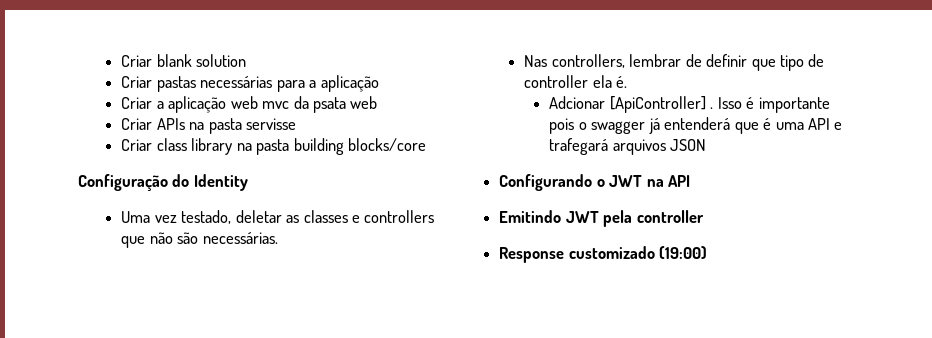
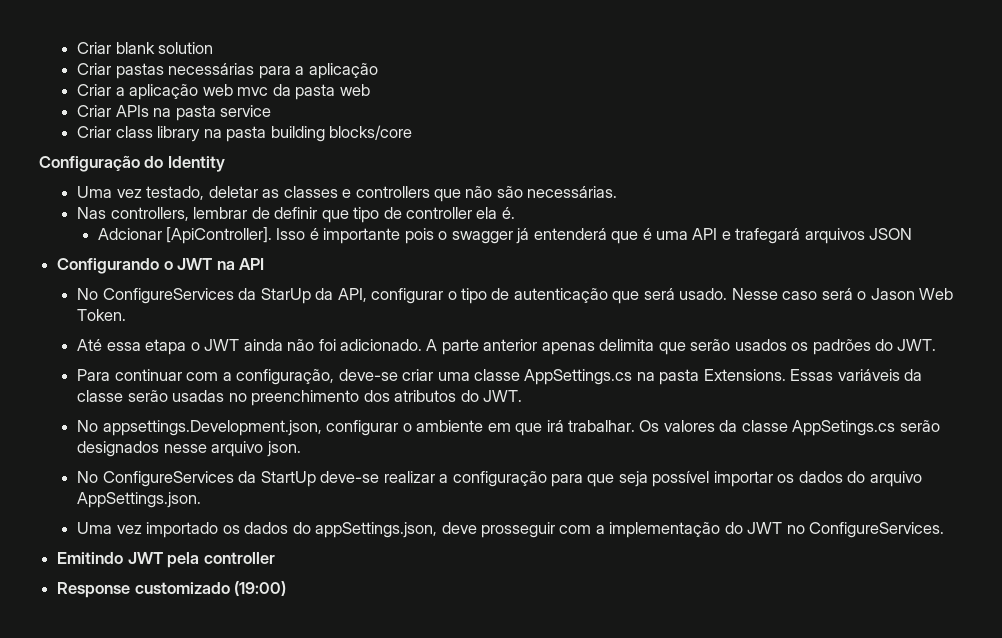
- Criar a aplicação web mvc da psata web
+ Criar a aplicação web mvc da pasta web
- Criar APIs na pasta servisse
+ Criar APIs na pasta service
- Adcionar [ApiController] .
+ Adcionar [ApiController].
+ No ConfigureServices da StarUp da API, configurar o tipo de autenticação que será usado. Nesse caso será o Jason Web Token.
+ Até essa etapa o JWT ainda não foi adicionado. A parte anterior apenas delimita que serão usados os padrões do JWT.
+ Para continuar com a configuração, deve-se criar uma classe AppSettings.cs na pasta Extensions. Essas variáveis da classe serão usadas no preenchimento dos atributos do JWT.
+ No appsettings.Development.json, configurar o ambiente em que irá trabalhar. Os valores da classe AppSetings.cs serão designados nesse arquivo json.
+ No ConfigureServices da StartUp deve-se realizar a configuração para que seja possível importar os dados do arquivo AppSettings.json.
+ Uma vez importado os dados do appSettings.json, deve prosseguir com a implementação do JWT no ConfigureServices.

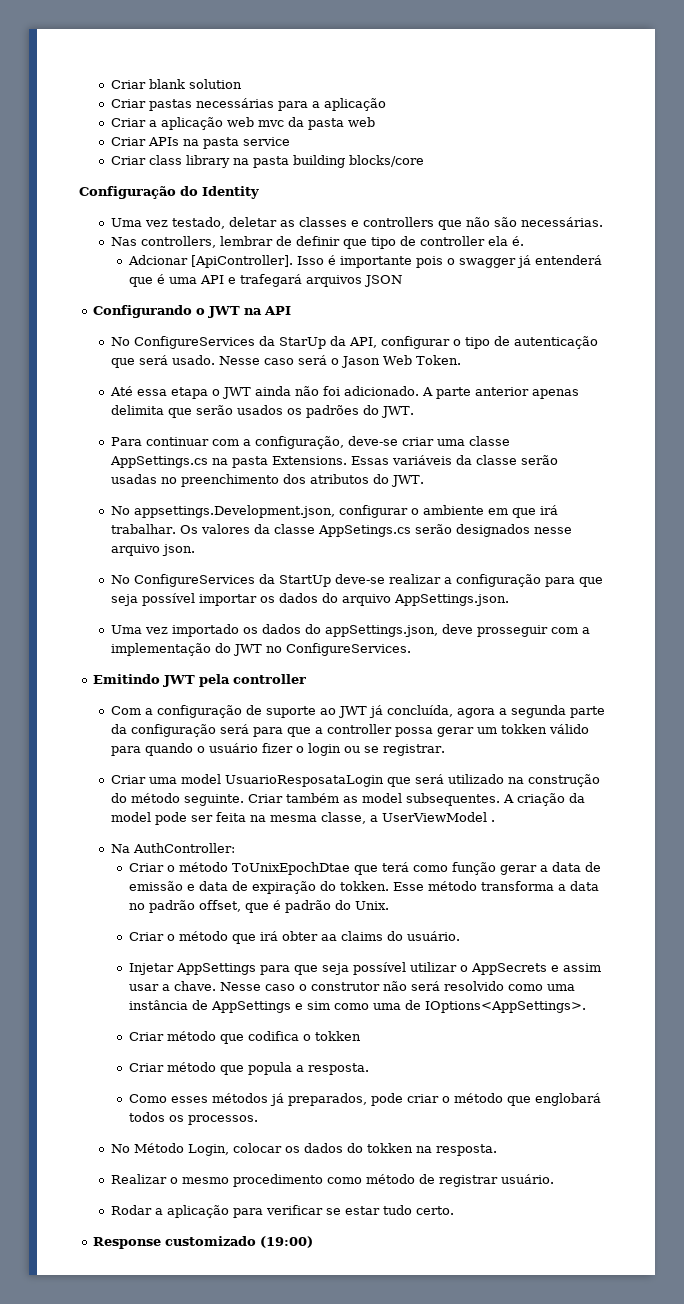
+ Com a configuração de suporte ao JWT já concluída, agora a segunda parte da configuração será para que a controller possa gerar um tokken válido para quando o usuário fizer o login ou se registrar.
+ Criar uma model UsuarioResposataLogin que será utilizado na construção do método seguinte. Criar também as model subsequentes. A criação da model pode ser feita na mesma classe, a UserViewModel .
+ Na AuthController:
+ Criar o método ToUnixEpochDtae que terá como função gerar a data de emissão e data de expiração do tokken. Esse método transforma a data no padrão offset, que é padrão do Unix.
+ Criar o método que irá obter aa claims do usuário.
+ Injetar AppSettings para que seja possível utilizar o AppSecrets e assim usar a chave. Nesse caso o construtor não será resolvido como uma instância de AppSettings e sim como uma de IOptions<AppSettings>.
+ Criar método que codifica o tokken
+ Criar método que popula a resposta.
+ Como esses métodos já preparados, pode criar o método que englobará todos os processos.
+ No Método Login, colocar os dados do tokken na resposta.
+ Realizar o mesmo procedimento como método de registrar usuário.
+ Rodar a aplicação para verificar se estar tudo certo.

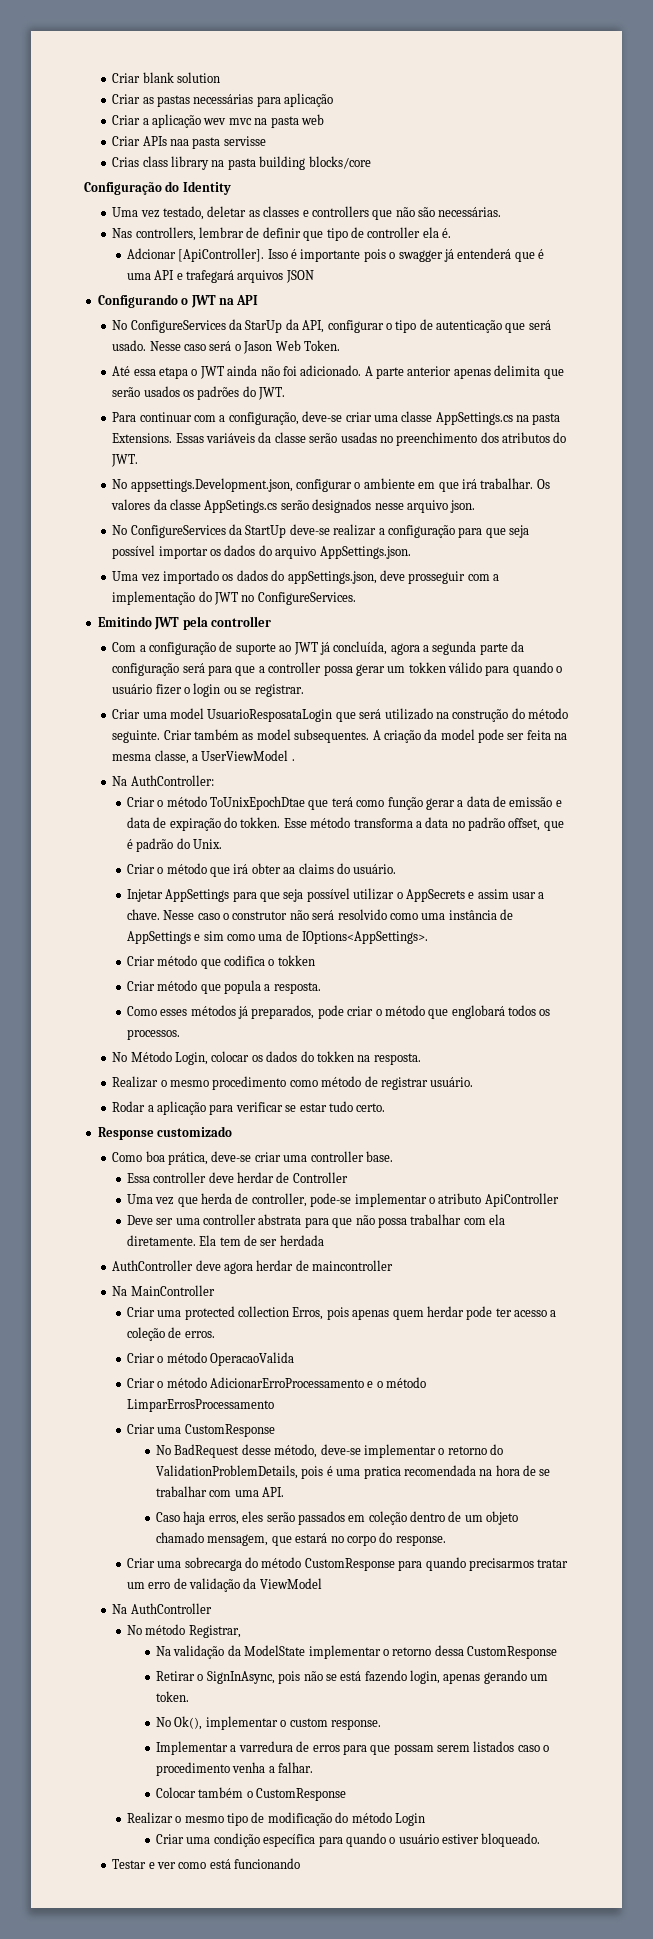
- Criar pastas necessárias para a aplicação
+ Criar as pastas necessárias para aplicação
- Criar a aplicação web mvc da pasta web
+ Criar a aplicação wev mvc na pasta web
- Criar APIs na pasta service
- Criar class library na pasta building blocks/core
+ Criar APIs naa pasta servisse
+ Crias class library na pasta building blocks/core
- Response customizado (19:00)
+ Response customizado
+ Como boa prática, deve-se criar uma controller base.
+ Essa controller deve herdar de Controller
+ Uma vez que herda de controller, pode-se implementar o atributo ApiController
+ Deve ser uma controller abstrata para que não possa trabalhar com ela diretamente. Ela tem de ser herdada
+ AuthController deve agora herdar de maincontroller
+ Na MainController
+ Criar uma protected collection Erros, pois apenas quem herdar pode ter acesso a coleção de erros.
+ Criar o método OperacaoValida
+ Criar o método AdicionarErroProcessamento e o método LimparErrosProcessamento
+ Criar uma CustomResponse
+ No BadRequest desse método, deve-se implementar o retorno do ValidationProblemDetails, pois é uma pratica recomendada na hora de se trabalhar com uma API.
+ Caso haja erros, eles serão passados em coleção dentro de um objeto chamado mensagem, que estará no corpo do response.
+ Criar uma sobrecarga do método CustomResponse para quando precisarmos tratar um erro de validação da ViewModel
+ Na AuthController
+ No método Registrar,
+ Na validação da ModelState implementar o retorno dessa CustomResponse
+ Retirar o SignInAsync, pois não se está fazendo login, apenas gerando um token.
+ No Ok(), implementar o custom response.
+ Implementar a varredura de erros para que possam serem listados caso o procedimento venha a falhar.
+ Colocar também o CustomResponse
+ Realizar o mesmo tipo de modificação do método Login
+ Criar uma condição específica para quando o usuário estiver bloqueado.
+ Testar e ver como está funcionando

